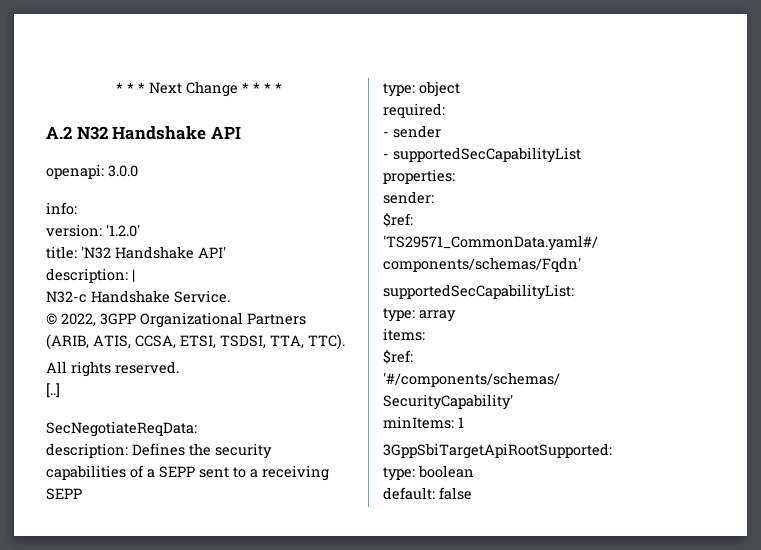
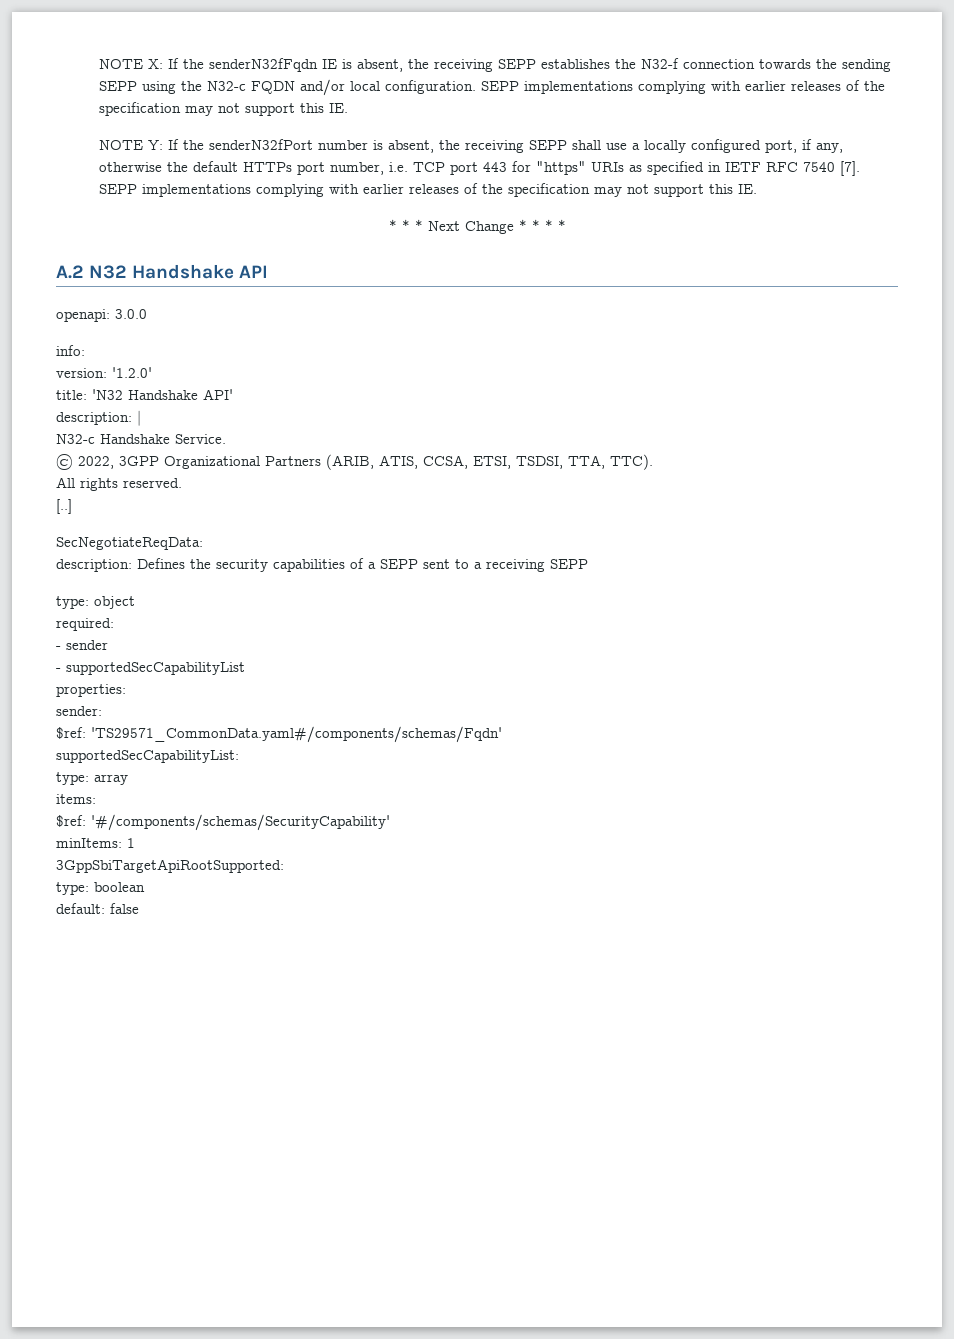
+ NOTE X: If the senderN32fFqdn IE is absent, the receiving SEPP establishes the N32-f connection towards the sending SEPP using the N32-c FQDN and/or local configuration. SEPP implementations complying with earlier releases of the specification may not support this IE.
+ NOTE Y: If the senderN32fPort number is absent, the receiving SEPP shall use a locally configured port, if any, otherwise the default HTTPs port number, i.e. TCP port 443 for "https" URIs as specified in IETF RFC 7540 [7]. SEPP implementations complying with earlier releases of the specification may not support this IE.

